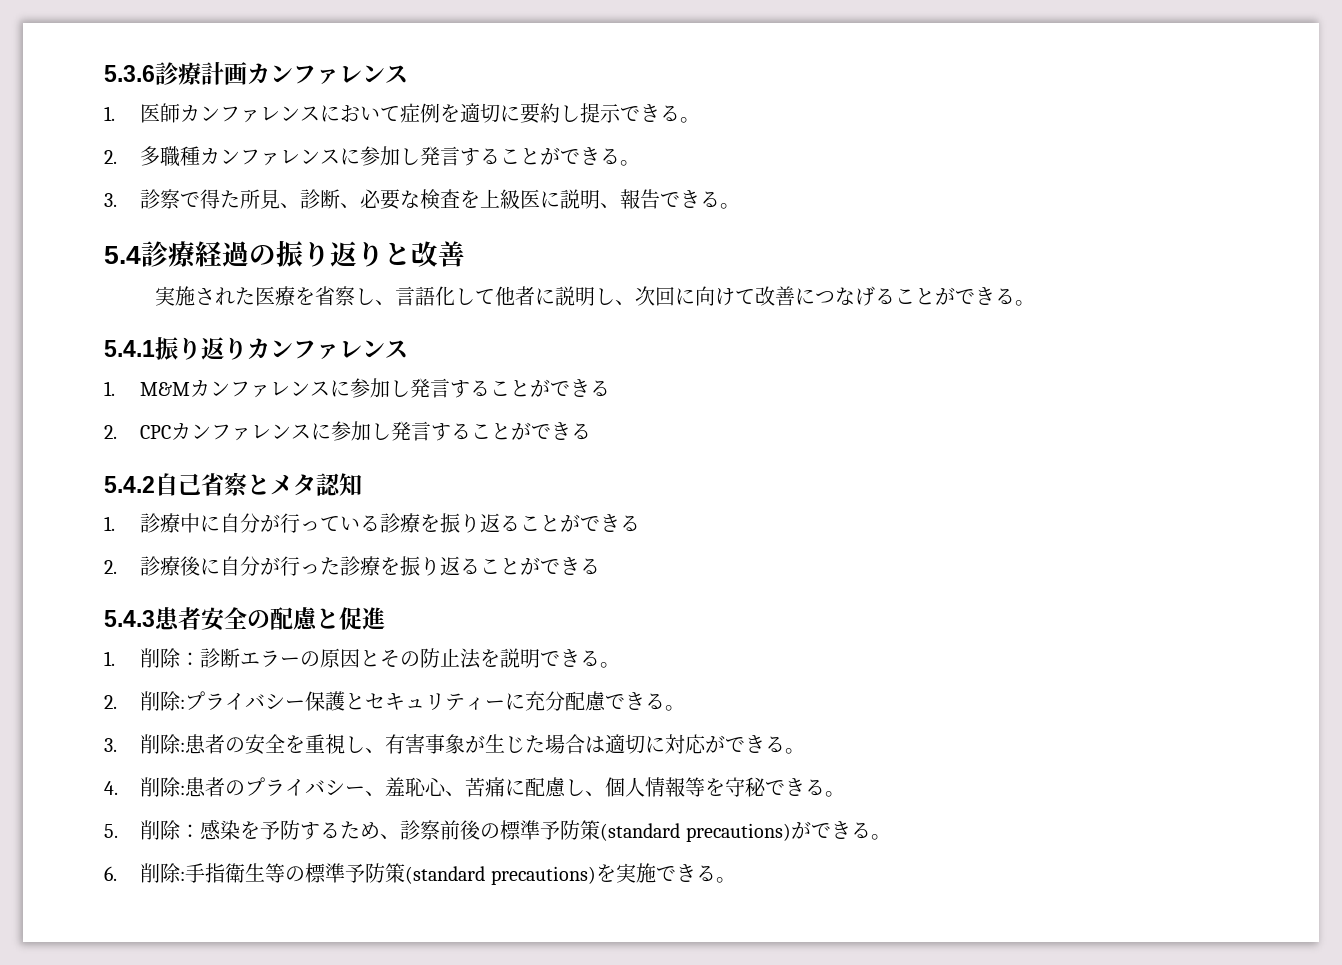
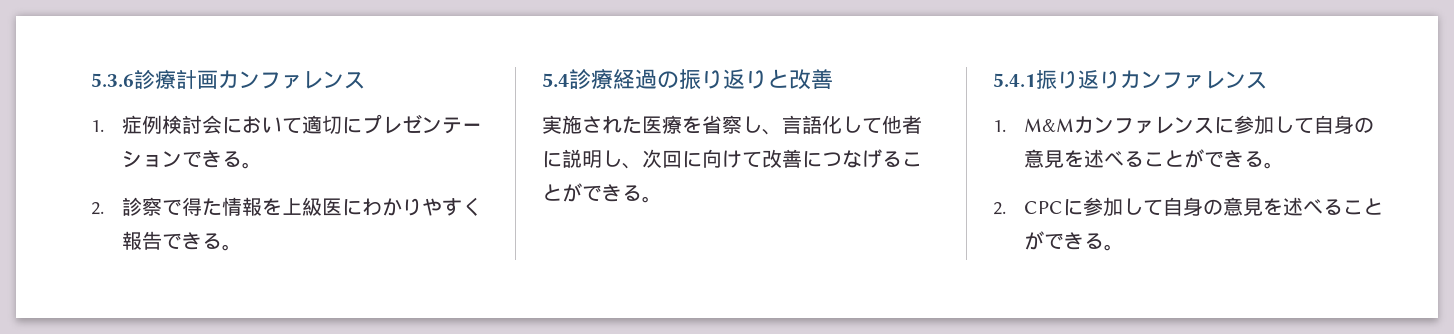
- 1.医師カンファレンスにおいて症例を適切に要約し提示できる。
- 2.多職種カンファレンスに参加し発言することができる。
- 3.診察で得た所見、診断、必要な検査を上級医に説明、報告できる。
+ 1.症例検討会において適切にプレゼンテーションできる。
+ 2.診察で得た情報を上級医にわかりやすく報告できる。
- 1. M&Mカンファレンスに参加し発言することができる
+ 1. M&Mカンファレンスに参加して自身の意見を述べることができる。
- 2. CPCカンファレンスに参加し発言することができる
- 5.4.2自己省察とメタ認知
- 1.診療中に自分が行っている診療を振り返ることができる
- 2.診療後に自分が行った診療を振り返ることができる
- 5.4.3患者安全の配慮と促進
- 1.削除：診断エラーの原因とその防止法を説明できる。
- 2.削除:プライバシー保護とセキュリティーに充分配慮できる。
- 3.削除:患者の安全を重視し、有害事象が生じた場合は適切に対応ができる。
- 4.削除:患者のプライバシー、羞恥心、苦痛に配慮し、個人情報等を守秘できる。
- 5.削除：感染を予防するため、診察前後の標準予防策(standard precautions)ができる。
- 6.削除:手指衛生等の標準予防策(standard precautions)を実施できる。
+ 2. CPCに参加して自身の意見を述べることができる。

